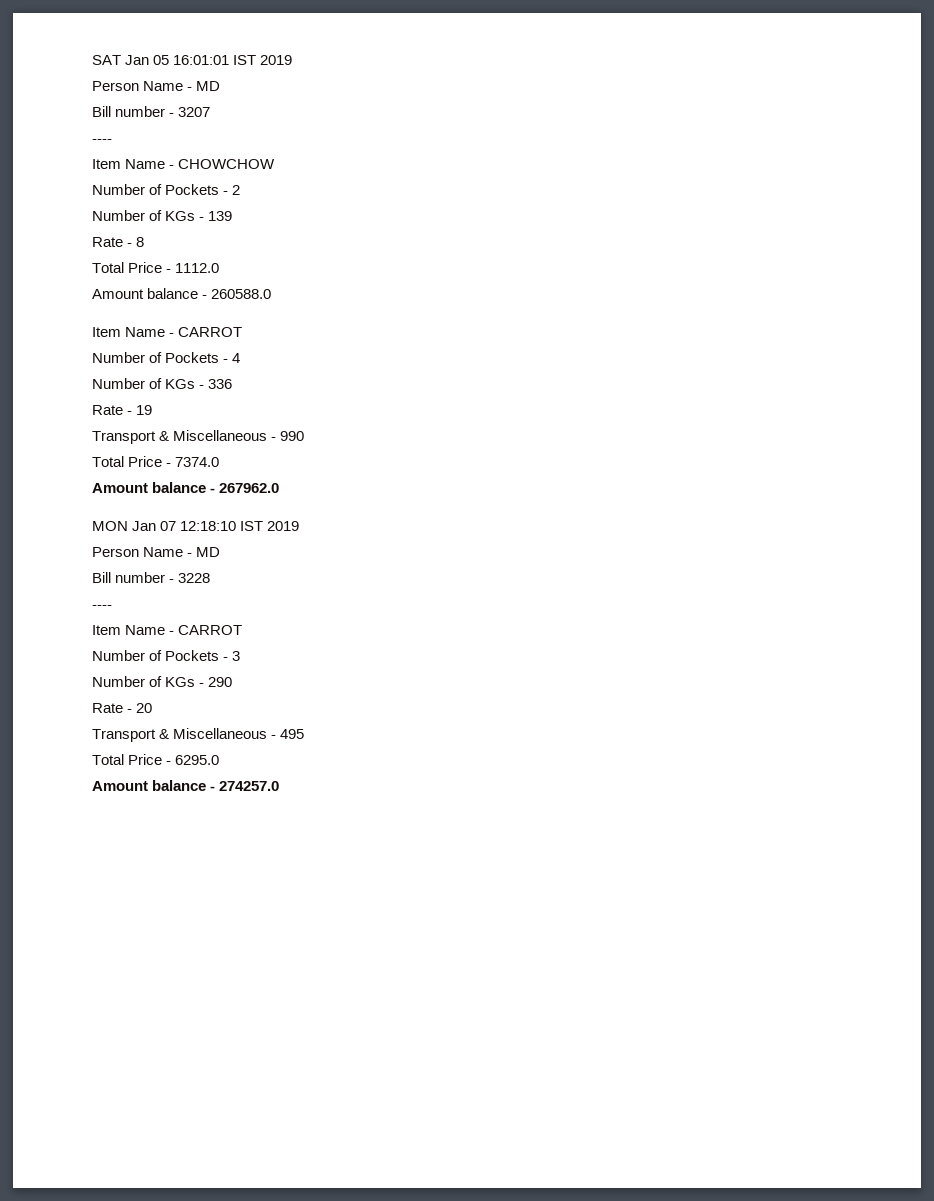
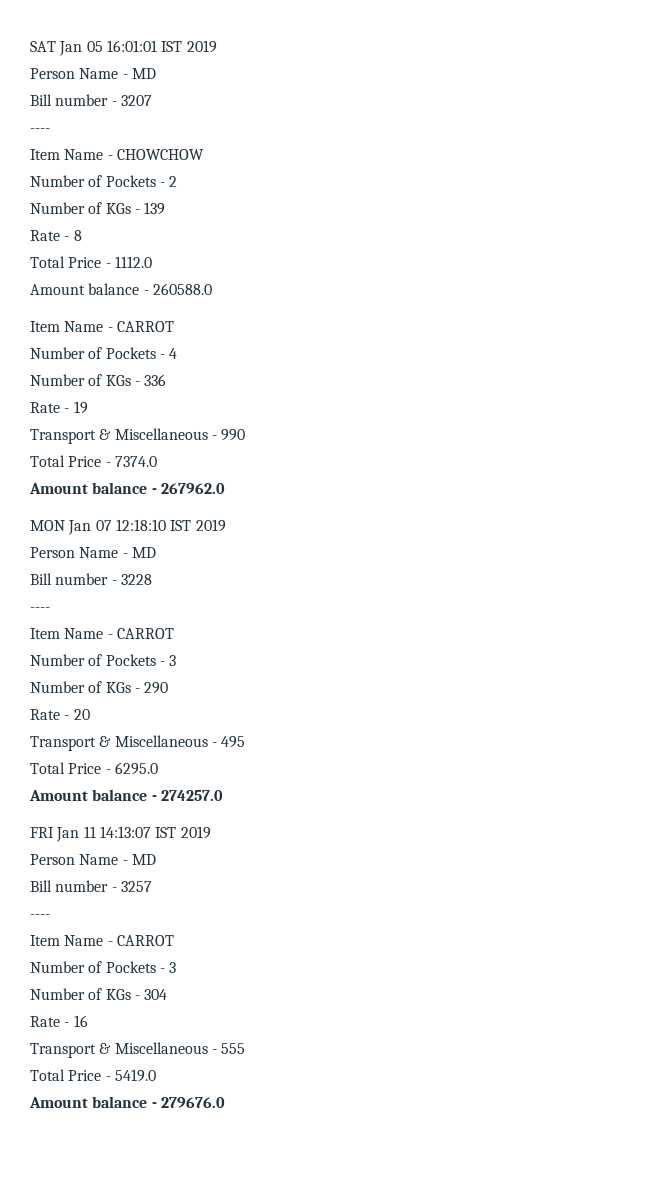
+ FRI Jan 11 14:13:07 IST 2019
+ Person Name - MD
+ Bill number - 3257
+ ----
+ Item Name - CARROT
+ Number of Pockets - 3
+ Number of KGs - 304
+ Rate - 16
+ Transport & Miscellaneous - 555
+ Total Price - 5419.0
+ Amount balance - 279676.0

